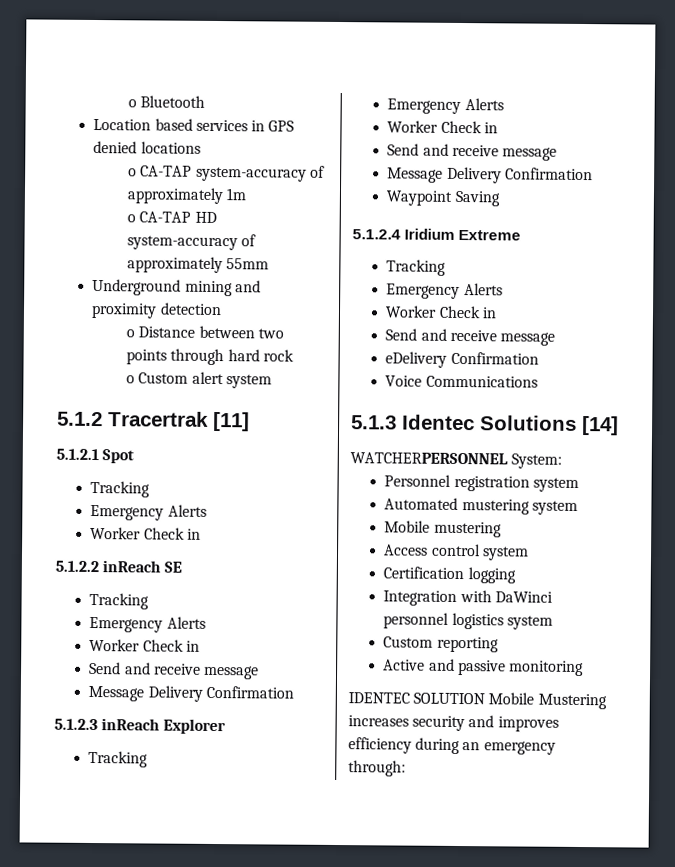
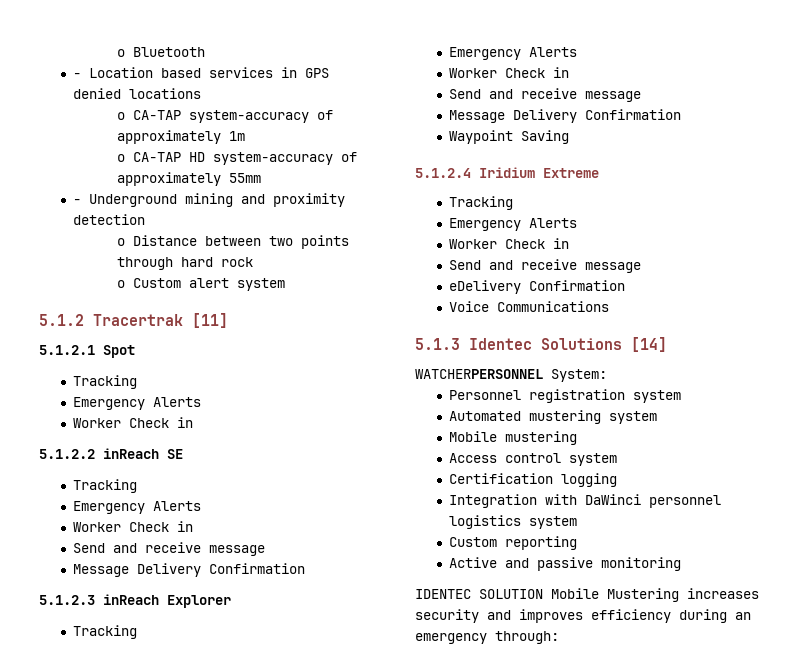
- Location based services in GPS denied locations
+ - Location based services in GPS denied locations
- Underground mining and proximity detection
+ - Underground mining and proximity detection

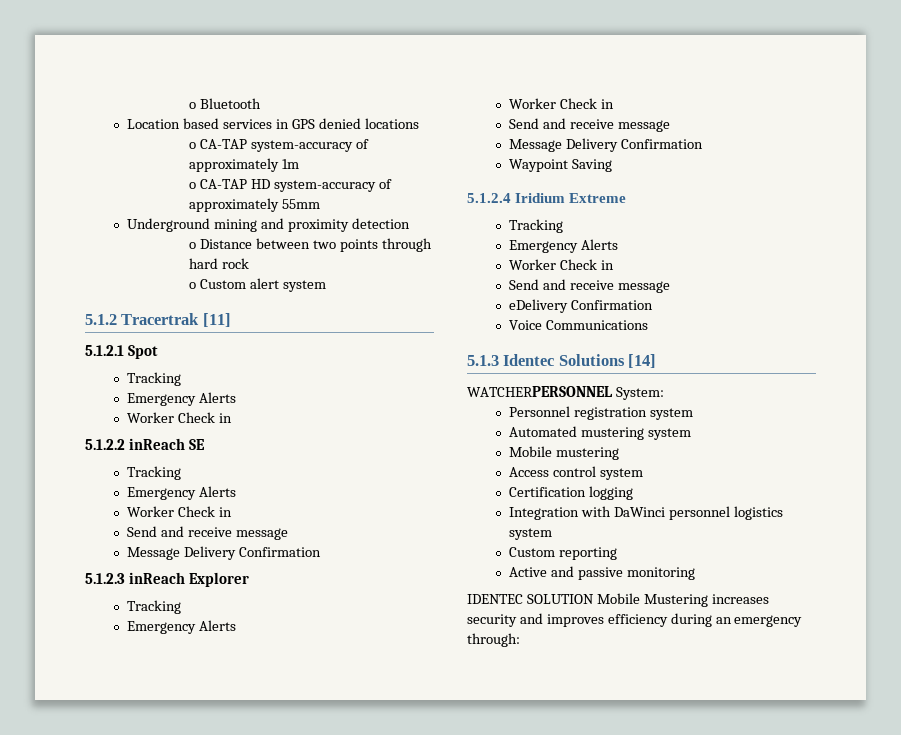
- - Location based services in GPS denied locations
+ Location based services in GPS denied locations
- - Underground mining and proximity detection
+ Underground mining and proximity detection

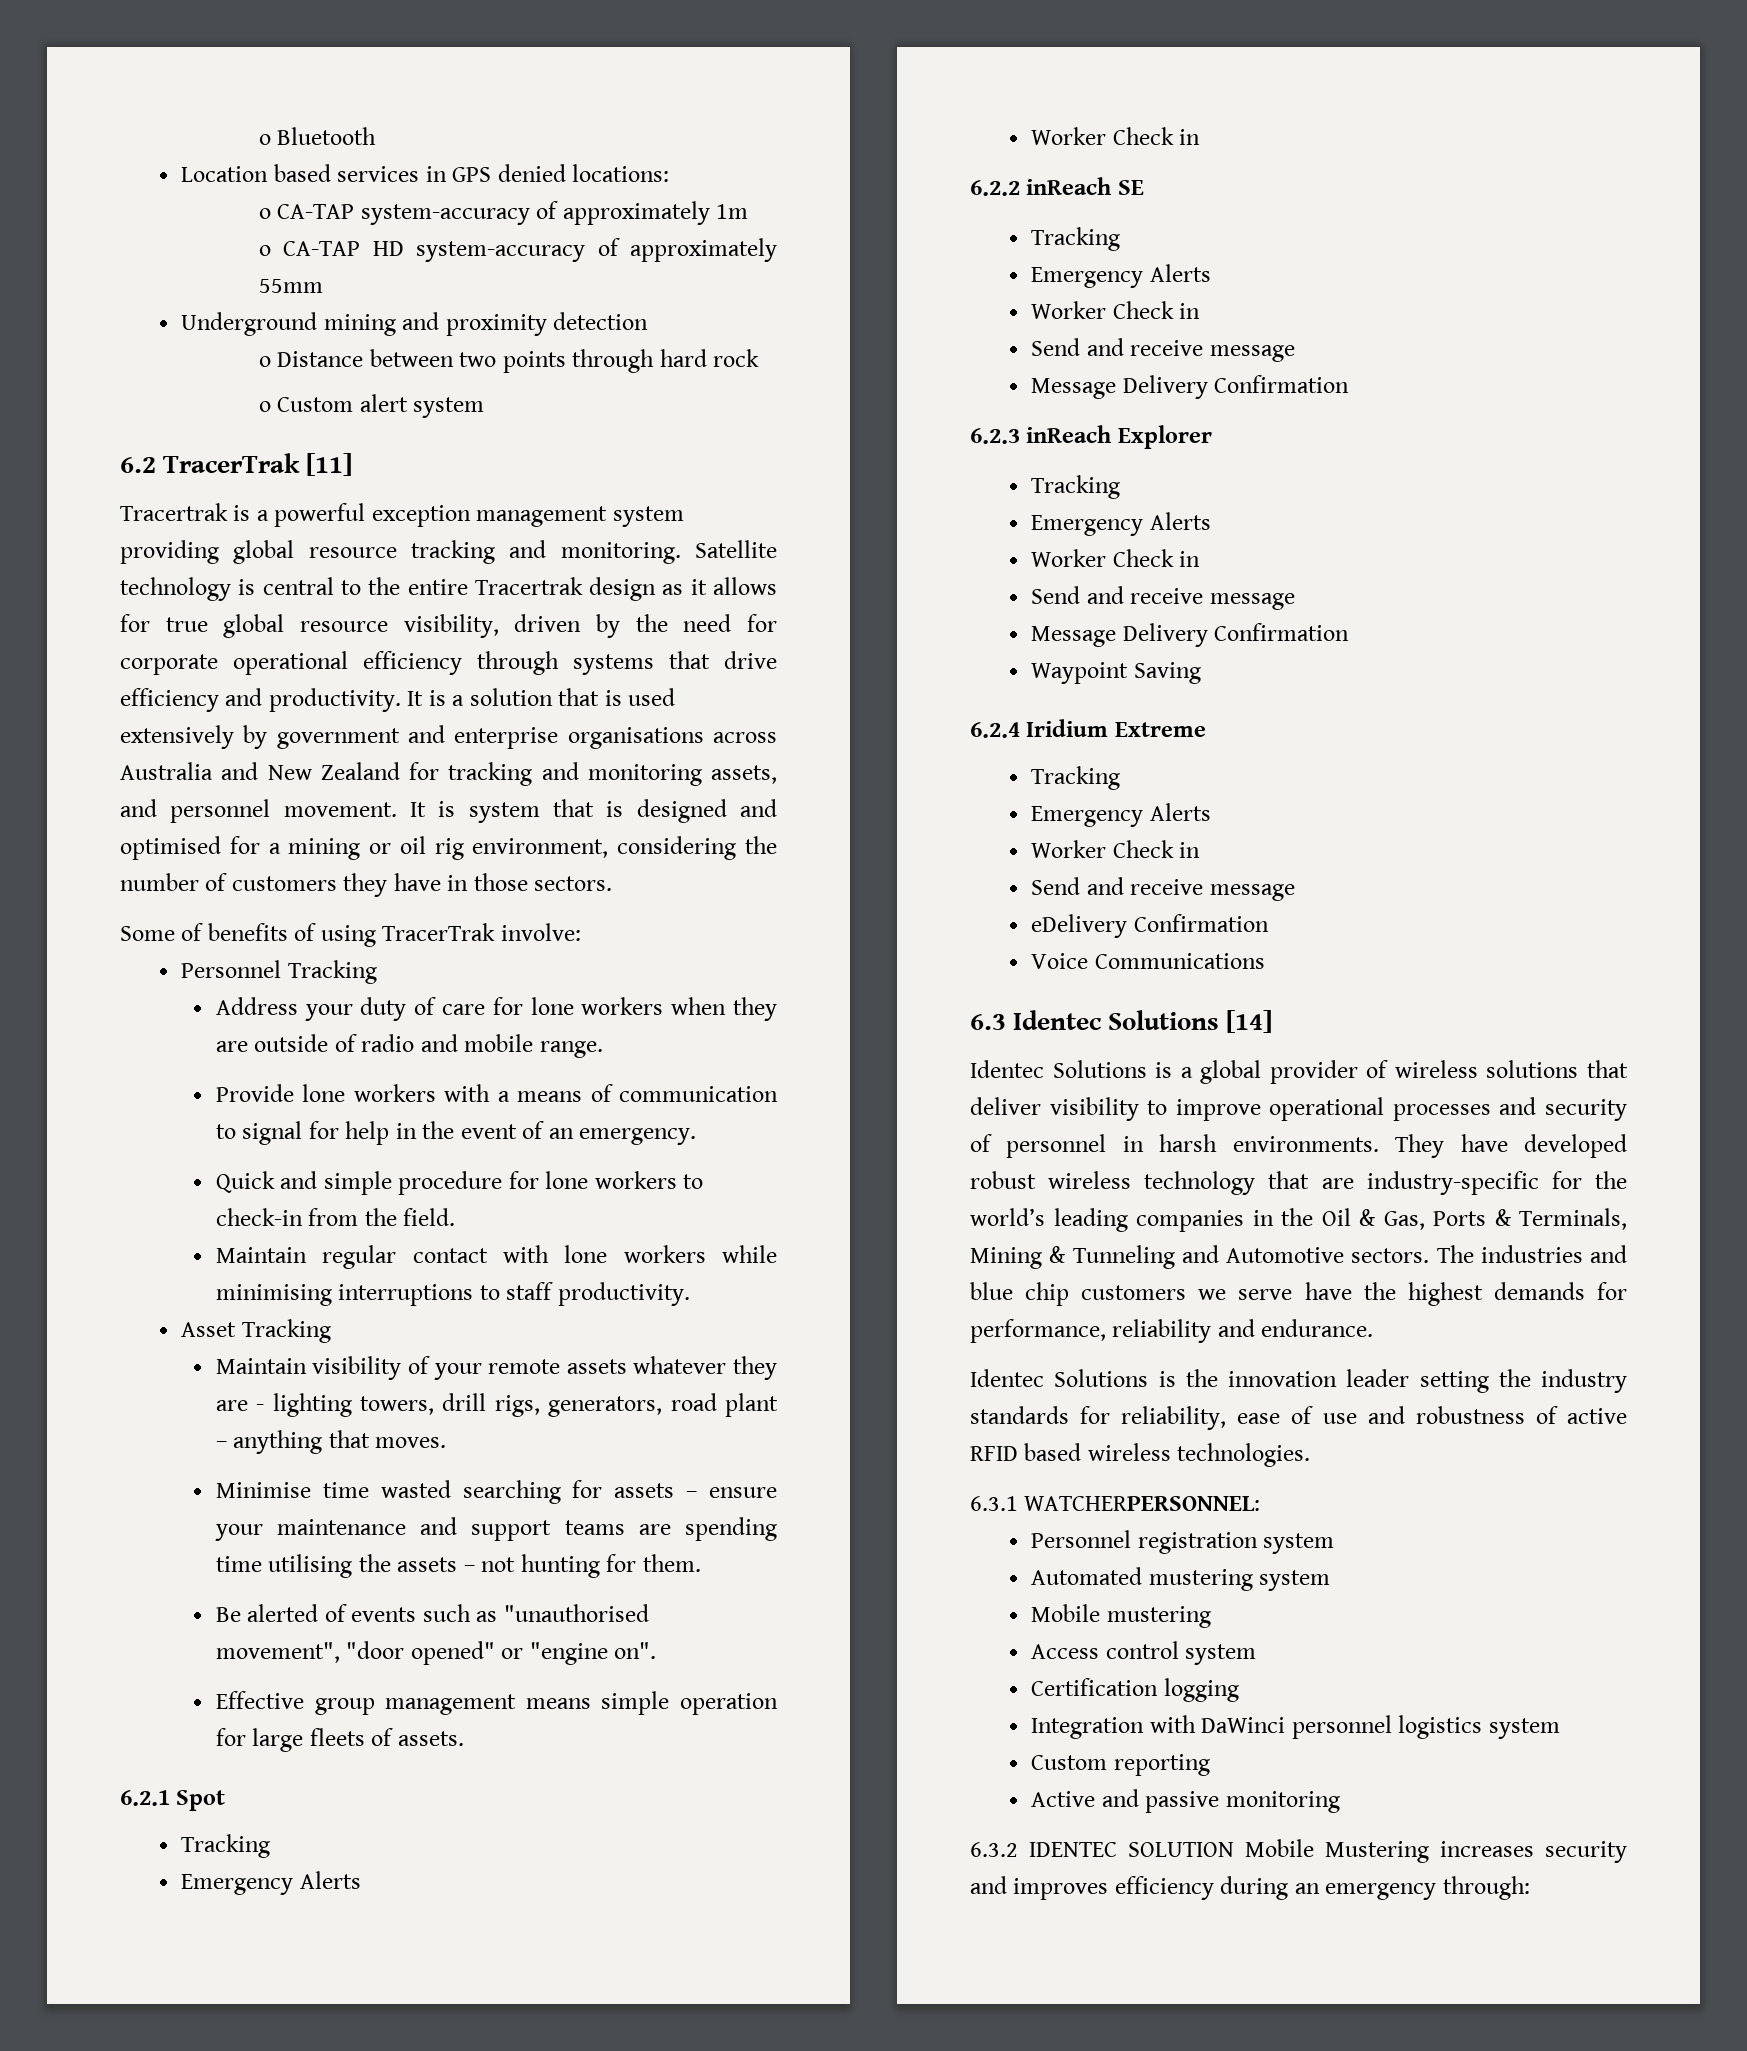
- Location based services in GPS denied locations
+ Location based services in GPS denied locations:
- 5.1.2 Tracertrak [11]
+ 6.2 TracerTrak [11]
- 5.1.2.1 Spot
+ Tracertrak is a powerful exception management system providing global resource tracking and monitoring. Satellite technology is central to the entire Tracertrak design as it allows for true global resource visibility, driven by the need for corporate operational efficiency through systems that drive efficiency and productivity. It is a solution that is used extensively by government and enterprise organisations across Australia and New Zealand for tracking and monitoring assets, and personnel movement. It is system that is designed and optimised for a mining or oil rig environment, considering the number of customers they have in those sectors.
+ Some of benefits of using TracerTrak involve:
+ Personnel Tracking
+ Address your duty of care for lone workers when they are outside of radio and mobile range.
+ Provide lone workers with a means of communication to signal for help in the event of an emergency.
+ Quick and simple procedure for lone workers to check-in from the field.
+ Maintain regular contact with lone workers while minimising interruptions to staff productivity.
+ Asset Tracking
+ Maintain visibility of your remote assets whatever they are - lighting towers, drill rigs, generators, road plant – anything that moves.
+ Minimise time wasted searching for assets – ensure your maintenance and support teams are spending time utilising the assets – not hunting for them.
+ Be alerted of events such as "unauthorised movement", "door opened" or "engine on".
+ Effective group management means simple operation for large fleets of assets.
+ 6.2.1 Spot
- 5.1.2.2 inReach SE
+ 6.2.2 inReach SE
- 5.1.2.3 inReach Explorer
+ 6.2.3 inReach Explorer
- 5.1.2.4 Iridium Extreme
+ 6.2.4 Iridium Extreme
- 5.1.3 Identec Solutions [14]
+ 6.3 Identec Solutions [14]
- WATCHERPERSONNEL System:
+ Identec Solutions is a global provider of wireless solutions that deliver visibility to improve operational processes and security of personnel in harsh environments. They have developed robust wireless technology that are industry-specific for the world’s leading companies in the Oil & Gas, Ports & Terminals, Mining & Tunneling and Automotive sectors. The industries and blue chip customers we serve have the highest demands for performance, reliability and endurance.
+ Identec Solutions is the innovation leader setting the industry standards for reliability, ease of use and robustness of active RFID based wireless technologies.
+ 6.3.1 WATCHERPERSONNEL:
- IDENTEC SOLUTION Mobile Mustering increases security and improves efficiency during an emergency through:
+ 6.3.2 IDENTEC SOLUTION Mobile Mustering increases security and improves efficiency during an emergency through:

